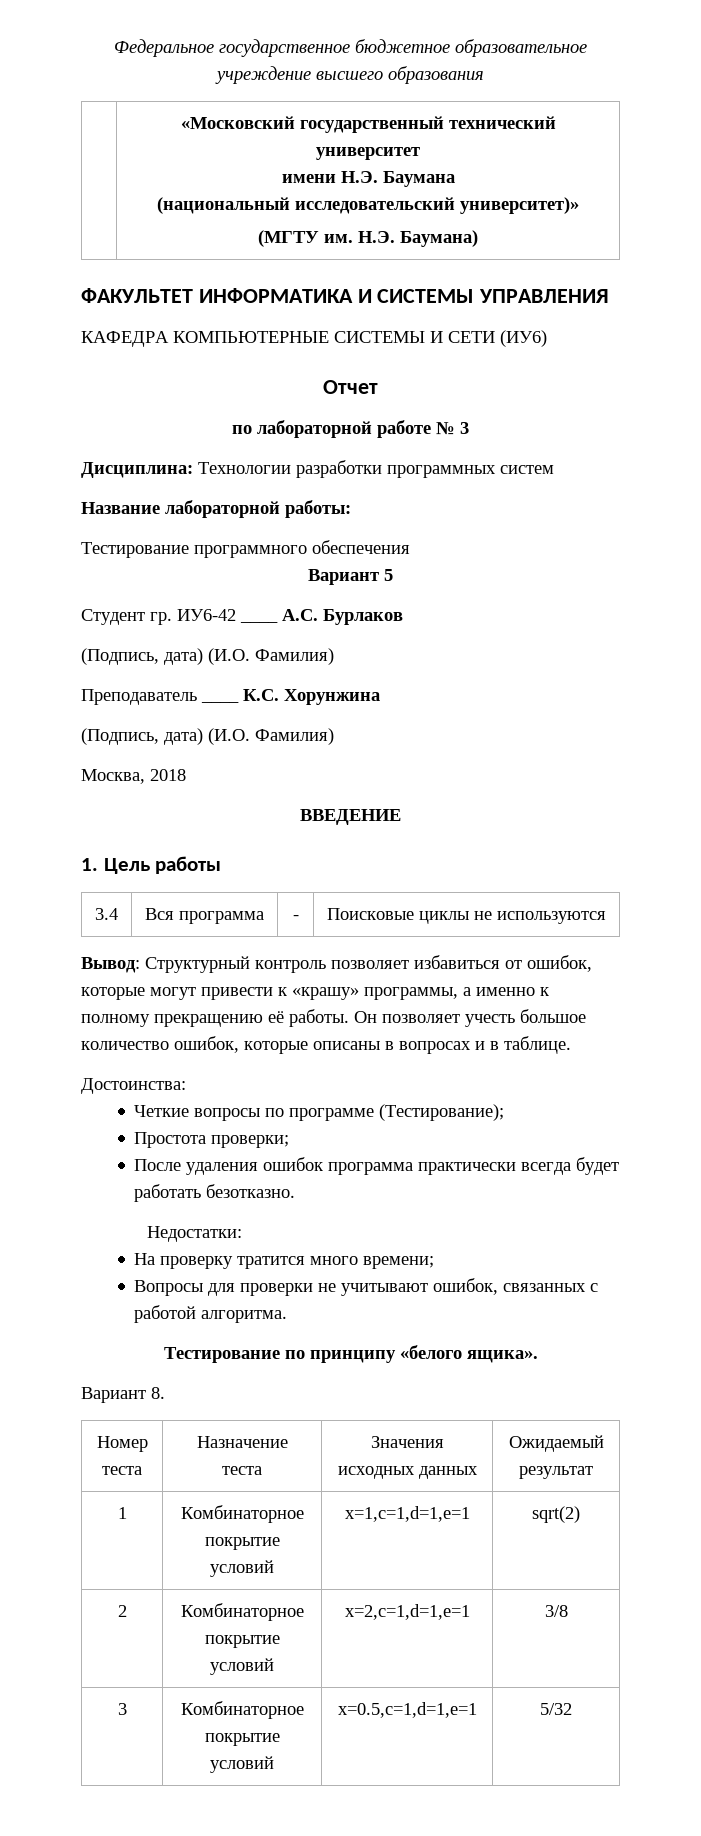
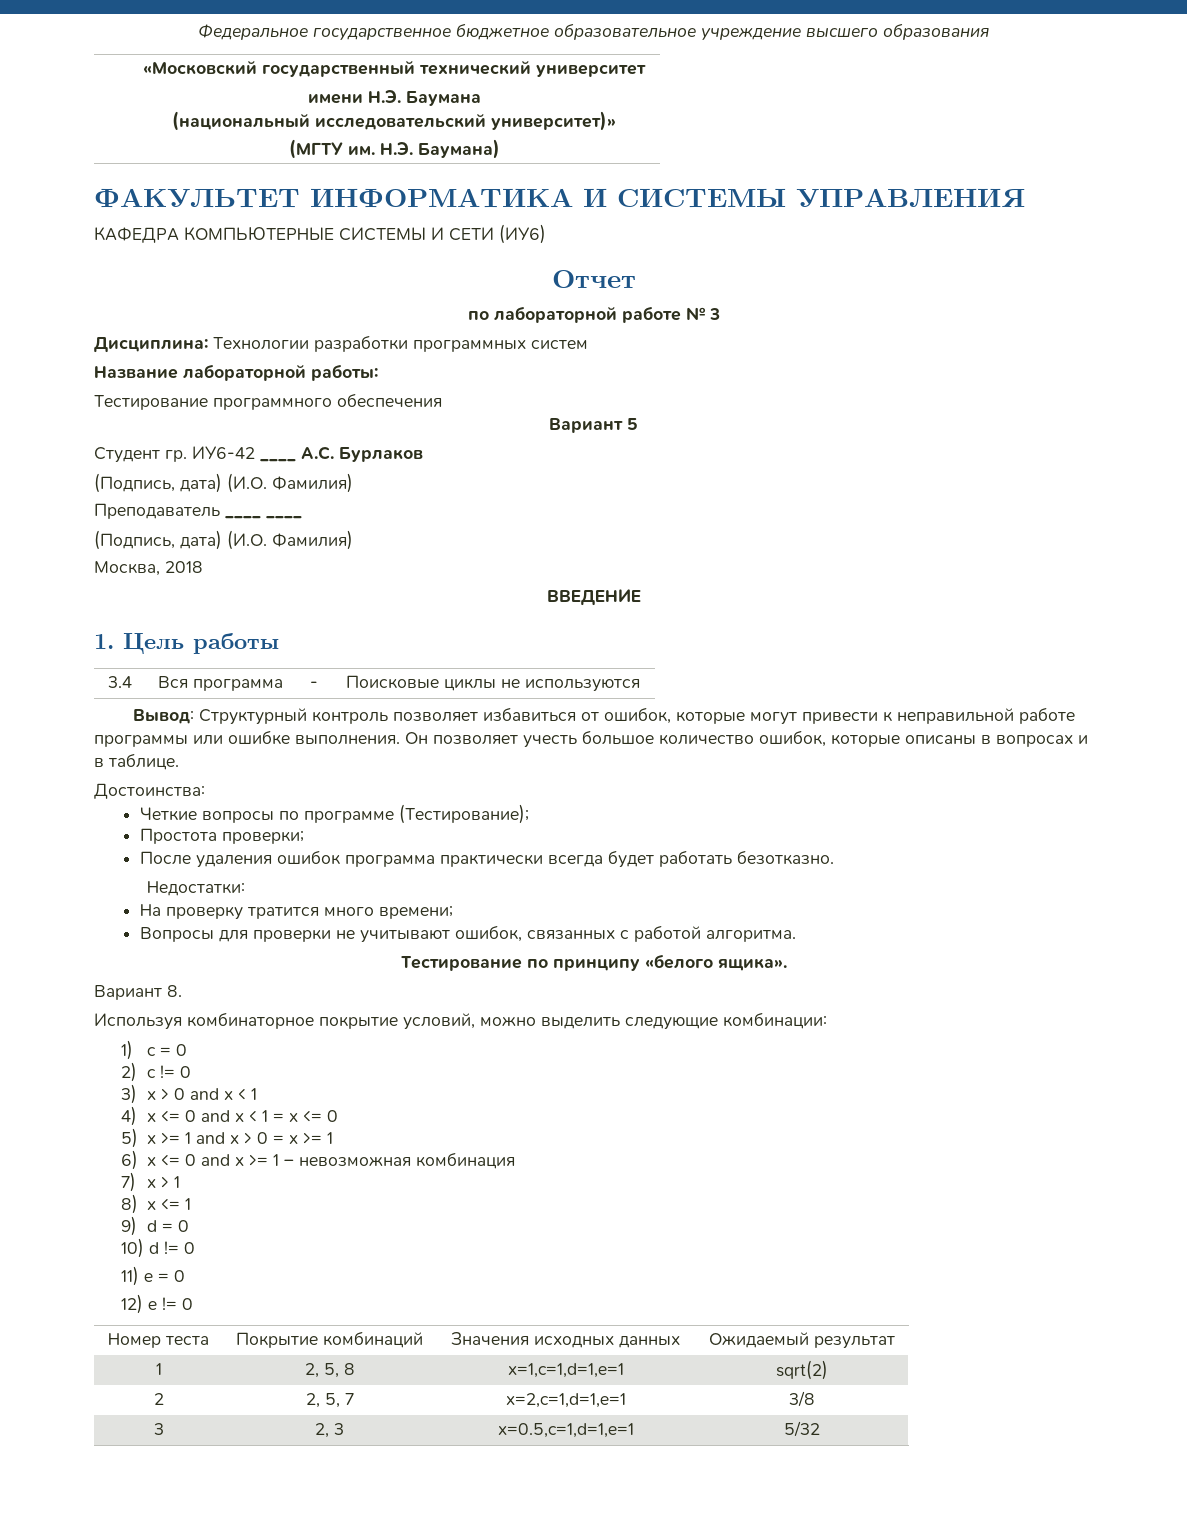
- Преподаватель ____ К.С. Хорунжина
+ Преподаватель ____ ____
- Вывод: Структурный контроль позволяет избавиться от ошибок, которые могут привести к «крашу» программы, а именно к полному прекращению её работы.
+ Вывод: Структурный контроль позволяет избавиться от ошибок, которые могут привести к неправильной работе программы или ошибке выполнения.
+ Используя комбинаторное покрытие условий, можно выделить следующие комбинации:
+ 1) c = 0
+ 2) c != 0
+ 3) x > 0 and x < 1
+ 4) x <= 0 and x < 1 = x <= 0
+ 5) x >= 1 and x > 0 = x >= 1
+ 6) x <= 0 and x >= 1 – невозможная комбинация
+ 7) x > 1
+ 8) x <= 1
+ 9) d = 0
+ 10) d != 0
+ 11) e = 0
+ 12) e != 0
- Номер теста | Назначение теста | Значения исходных данных | Ожидаемый результат
+ Номер теста | Покрытие комбинаций | Значения исходных данных | Ожидаемый результат
- 1 | Комбинаторное покрытие условий | x=1,c=1,d=1,e=1 | sqrt(2)
+ 1 | 2, 5, 8 | x=1,c=1,d=1,e=1 | sqrt(2)
- 2 | Комбинаторное покрытие условий | x=2,c=1,d=1,e=1 | 3/8
+ 2 | 2, 5, 7 | x=2,c=1,d=1,e=1 | 3/8
- 3 | Комбинаторное покрытие условий | x=0.5,c=1,d=1,e=1 | 5/32
+ 3 | 2, 3 | x=0.5,c=1,d=1,e=1 | 5/32

